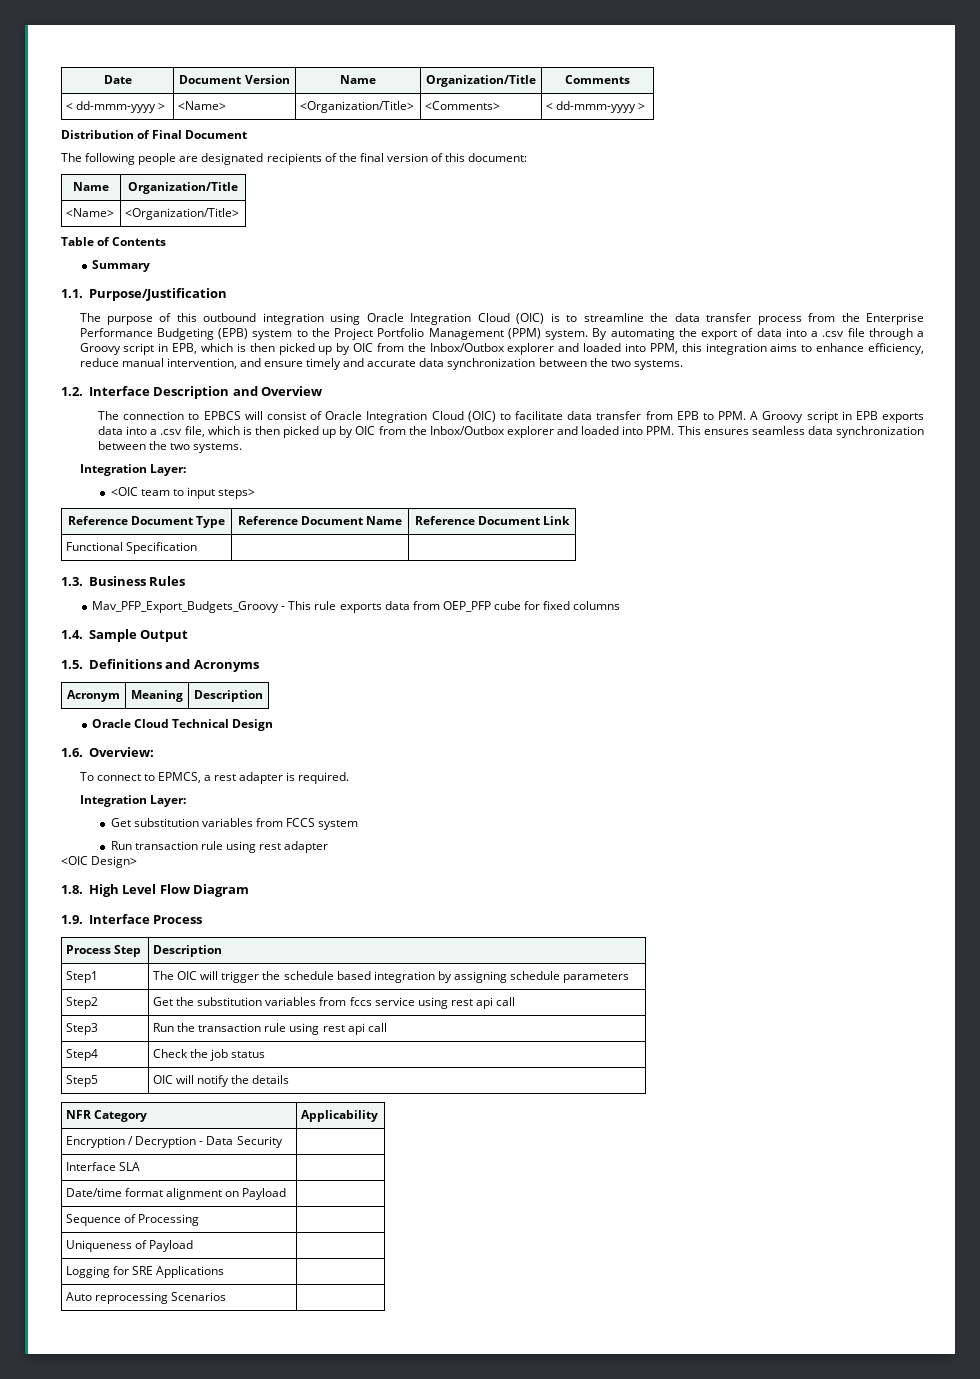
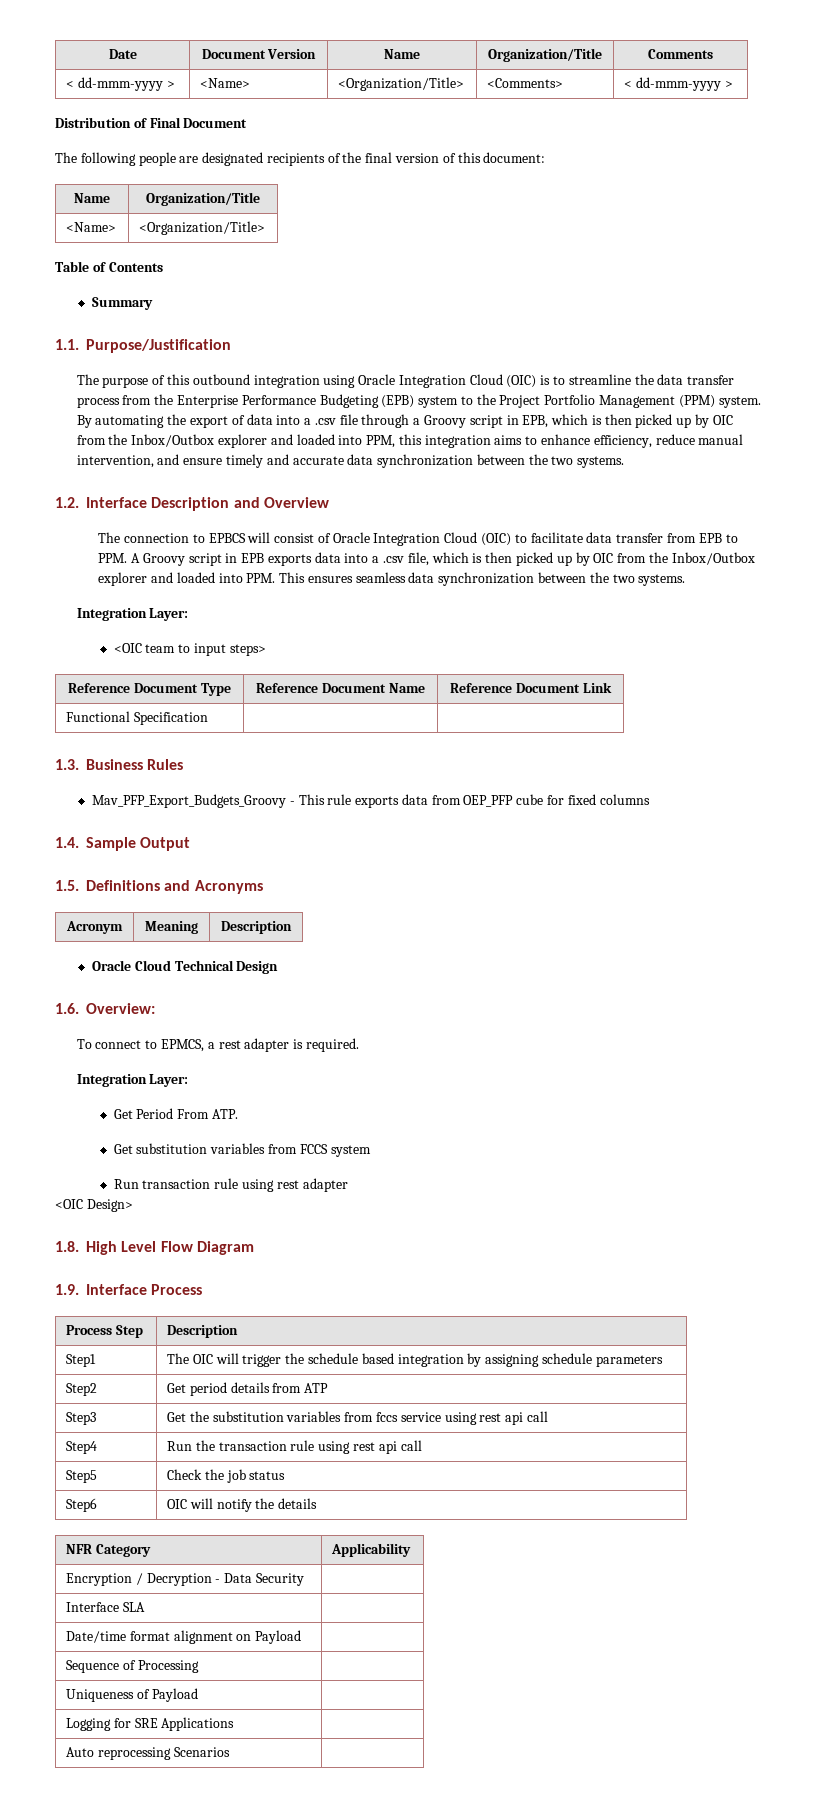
+ Get Period From ATP.
- Step2 | Get the substitution variables from fccs service using rest api call
+ Step2 | Get period details from ATP
+ Step3 | Get the substitution variables from fccs service using rest api call
- Step3 | Run the transaction rule using rest api call
+ Step4 | Run the transaction rule using rest api call
- Step4 | Check the job status
+ Step5 | Check the job status
- Step5 | OIC will notify the details
+ Step6 | OIC will notify the details

